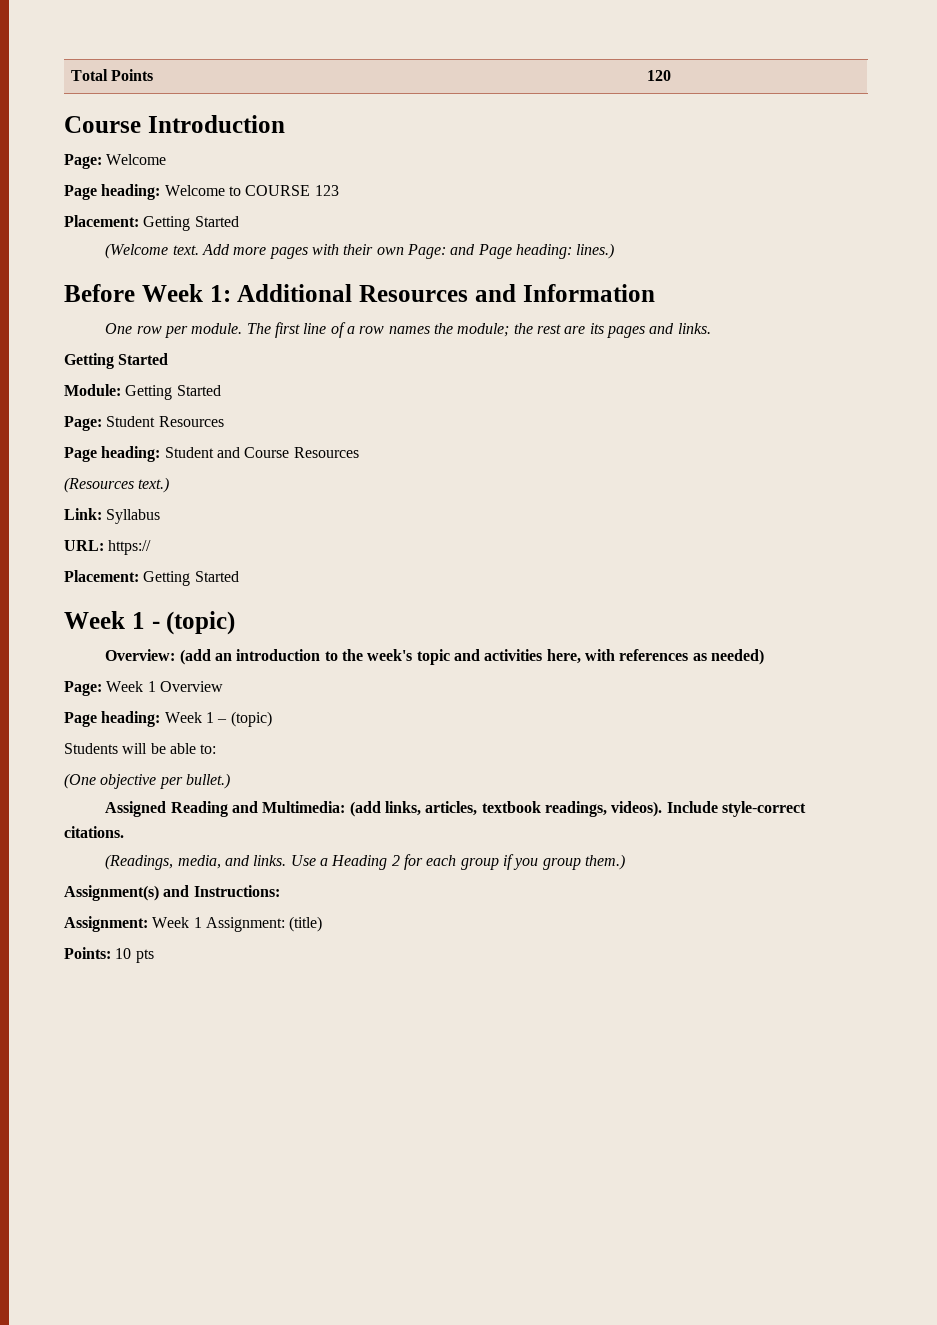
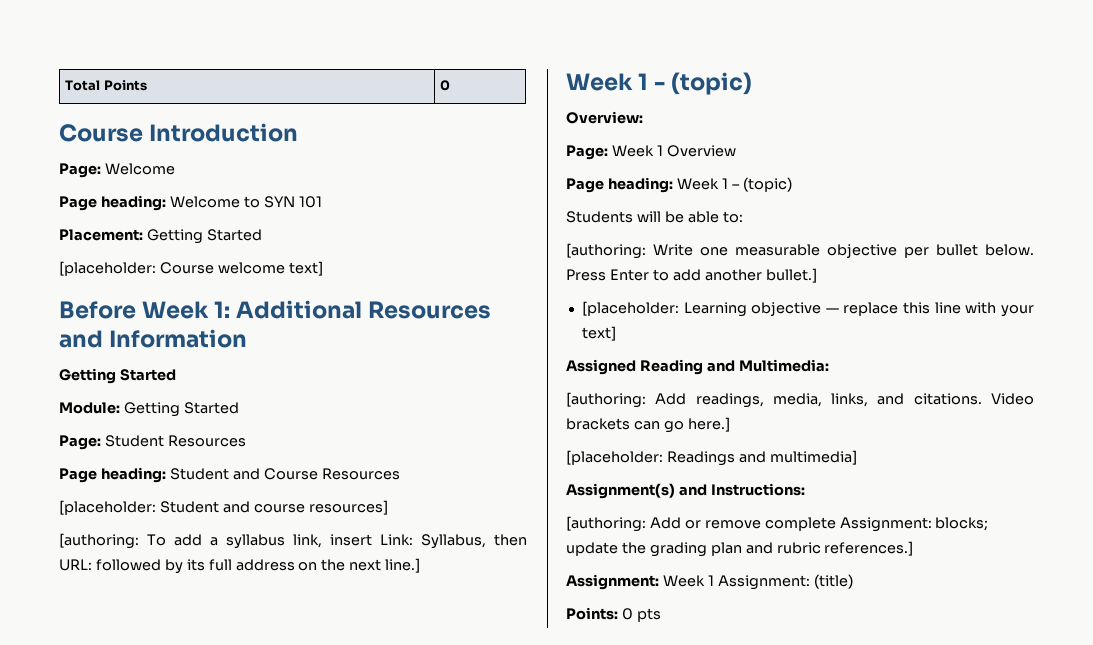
- Total Points | 120
+ Total Points | 0
- Page heading: Welcome to COURSE 123
+ Page heading: Welcome to SYN 101
  Placement: Getting Started
- (Welcome text. Add more pages with their own Page: and Page heading: lines.)
+ [placeholder: Course welcome text]
- One row per module. The first line of a row names the module; the rest are its pages and links.
- (Resources text.)
- Link: Syllabus
- URL: https://
- Placement: Getting Started
+ [placeholder: Student and course resources]
+ [authoring: To add a syllabus link, insert Link: Syllabus, then URL: followed by its full address on the next line.]
- Overview: (add an introduction to the week's topic and activities here, with references as needed)
+ Overview:
- (One objective per bullet.)
- Assigned Reading and Multimedia: (add links, articles, textbook readings, videos). Include style-correct citations.
- (Readings, media, and links. Use a Heading 2 for each group if you group them.)
+ [authoring: Write one measurable objective per bullet below. Press Enter to add another bullet.]
+ [placeholder: Learning objective — replace this line with your text]
+ Assigned Reading and Multimedia:
+ [authoring: Add readings, media, links, and citations. Video brackets can go here.]
+ [placeholder: Readings and multimedia]
  Assignment(s) and Instructions:
+ [authoring: Add or remove complete Assignment: blocks; update the grading plan and rubric references.]
- Points: 10 pts
+ Points: 0 pts

